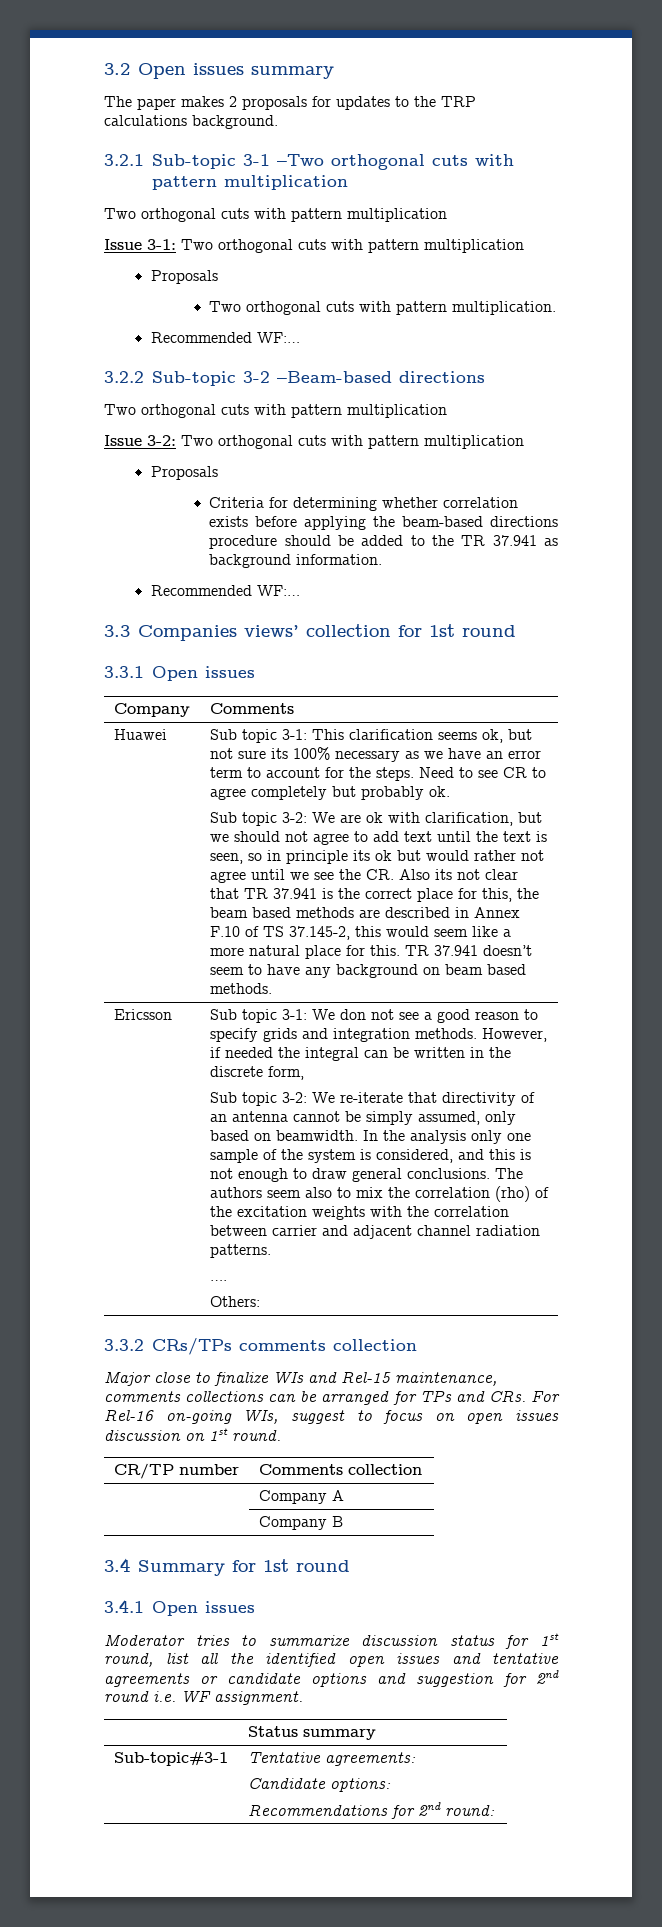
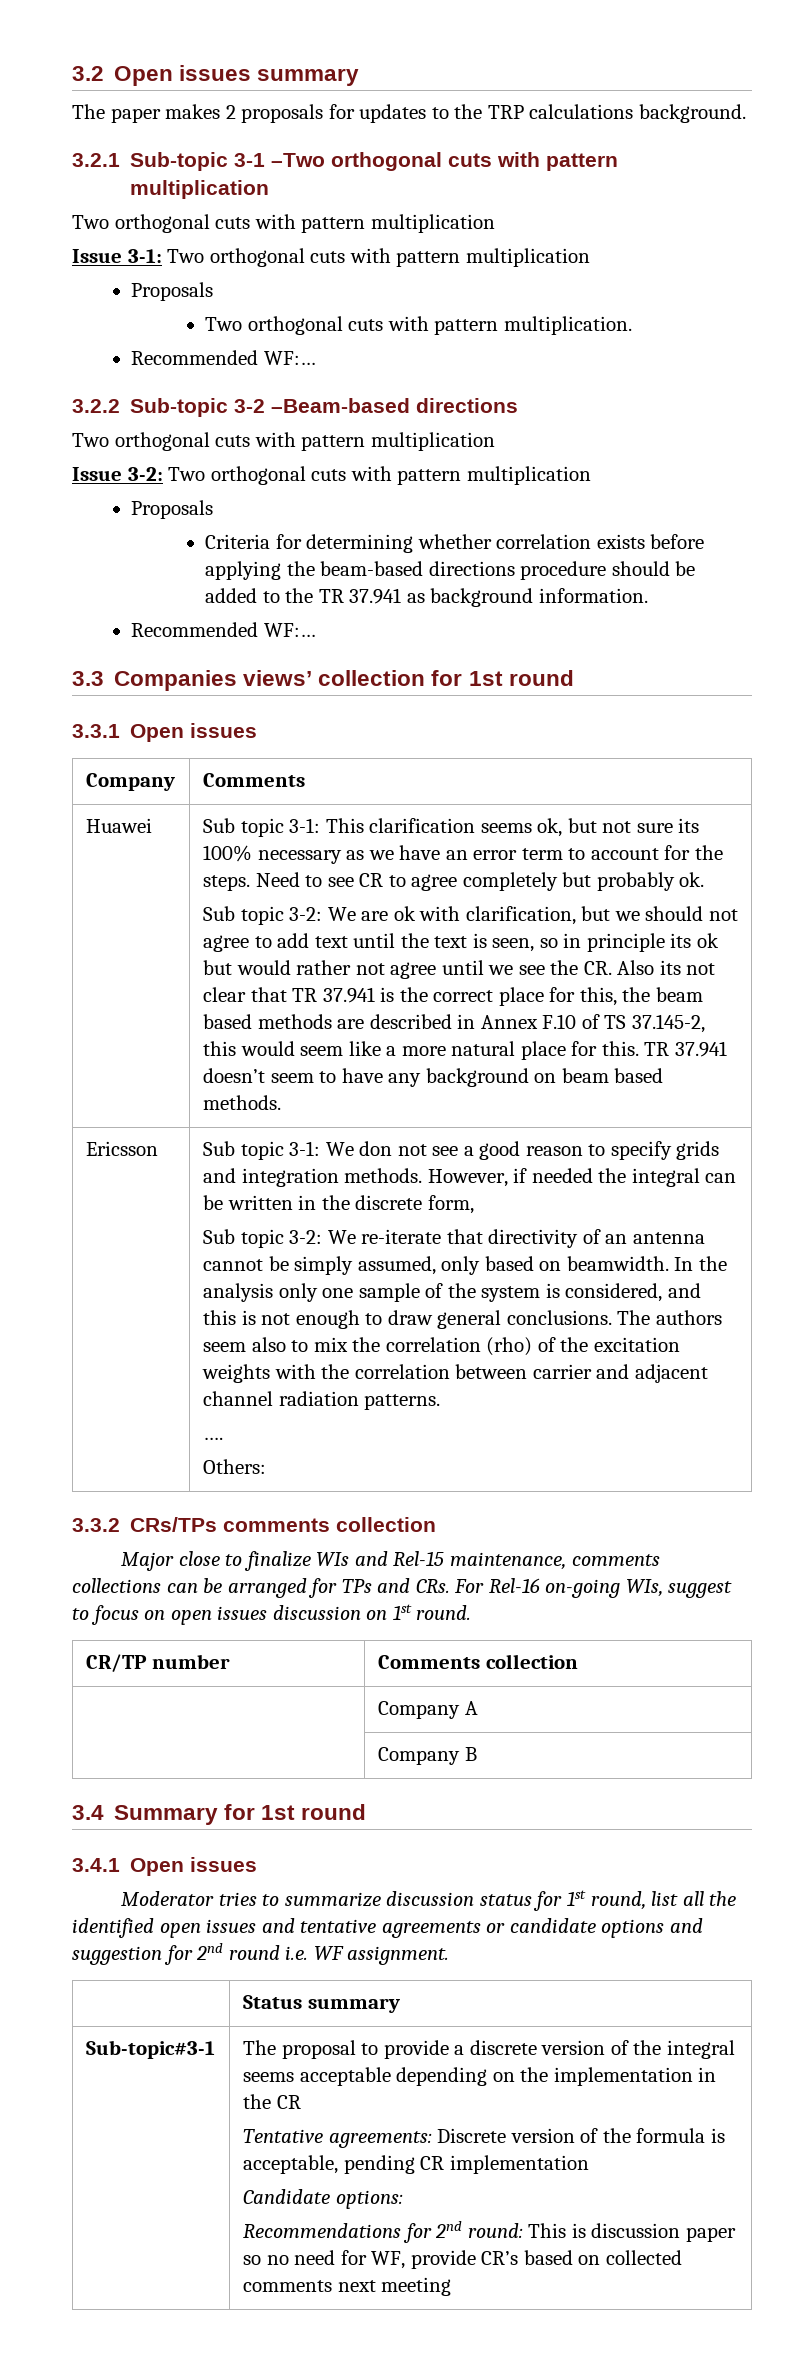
- Tentative agreements:
+ The proposal to provide a discrete version of the integral seems acceptable depending on the implementation in the CR
+ Tentative agreements: Discrete version of the formula is acceptable, pending CR implementation
- Recommendations for 2nd round:
+ Recommendations for 2nd round: This is discussion paper so no need for WF, provide CR’s based on collected comments next meeting

